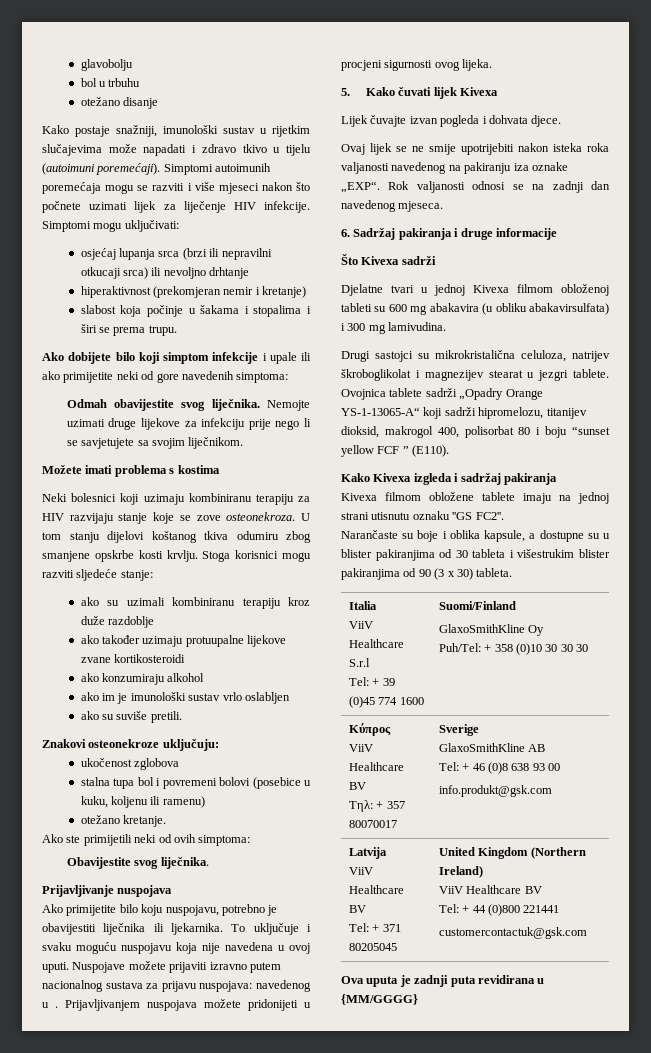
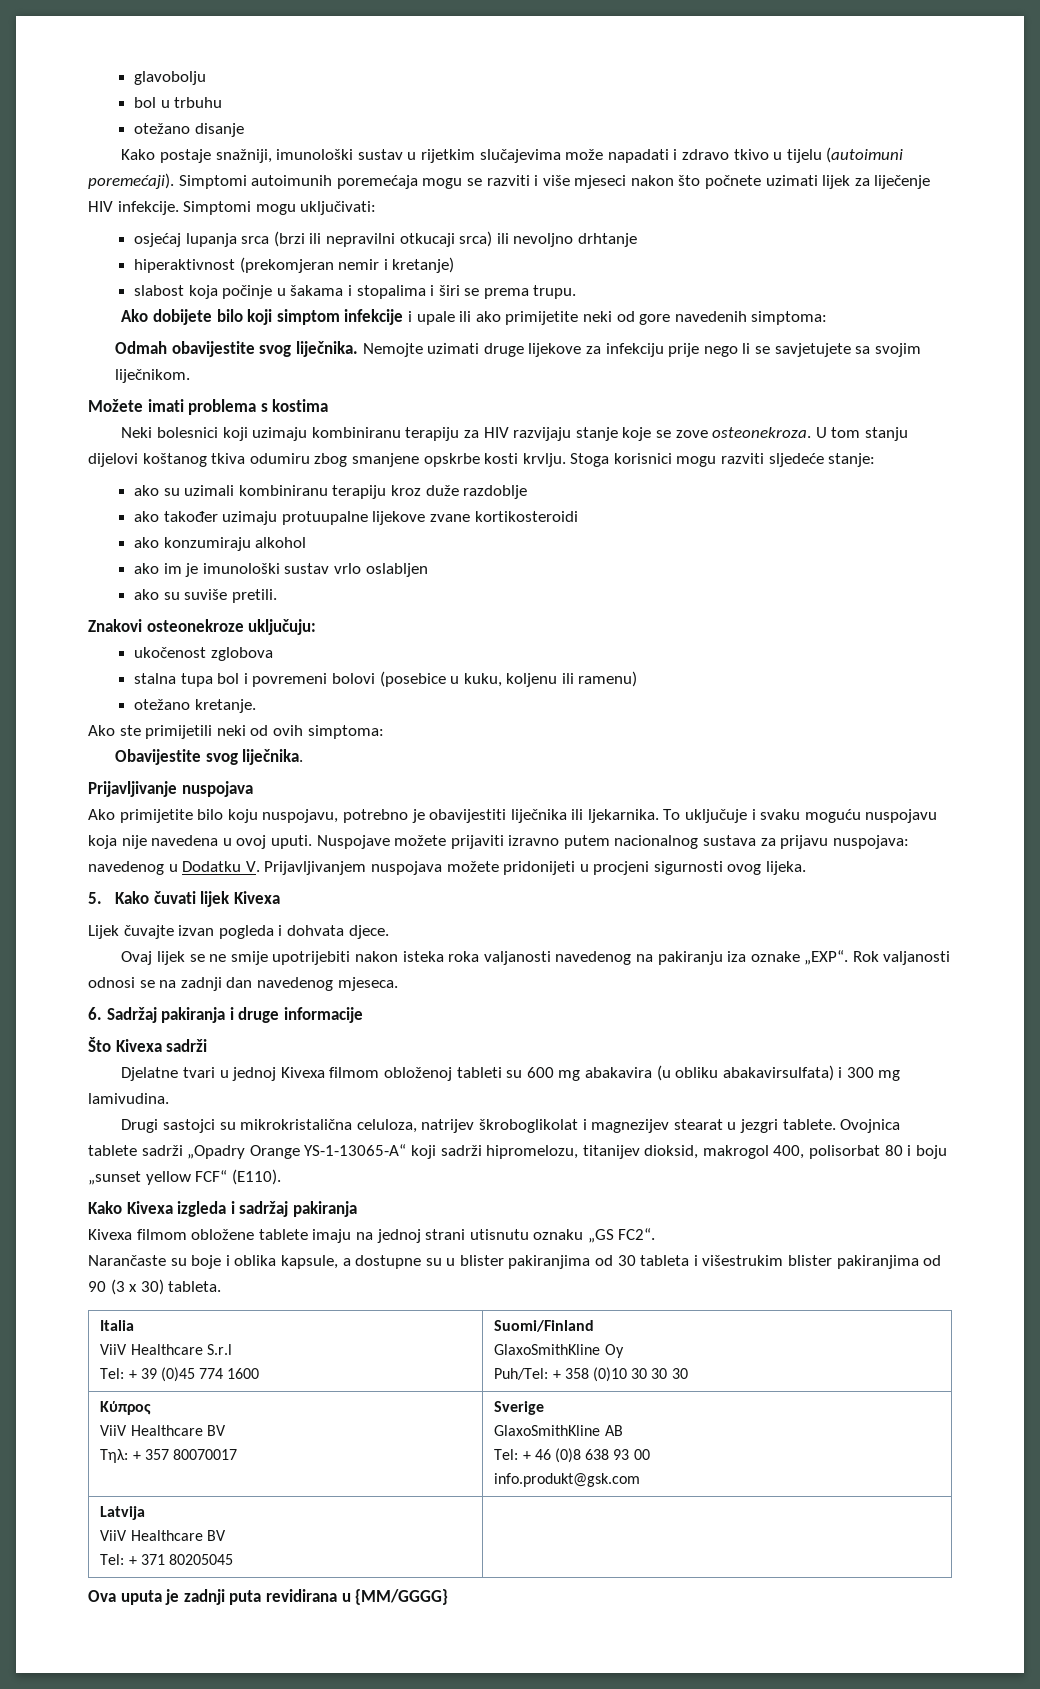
- Nuspojave možete prijaviti izravno putem nacionalnog sustava za prijavu nuspojava: navedenog u . Prijavljivanjem nuspojava možete pridonijeti u procjeni sigurnosti ovog lijeka.
+ Nuspojave možete prijaviti izravno putem nacionalnog sustava za prijavu nuspojava: navedenog u Dodatku V. Prijavljivanjem nuspojava možete pridonijeti u procjeni sigurnosti ovog lijeka.
- Ovojnica tablete sadrži „Opadry Orange YS-1-13065-A“ koji sadrži hipromelozu, titanijev dioksid, makrogol 400, polisorbat 80 i boju “sunset yellow FCF ” (E110).
+ Ovojnica tablete sadrži „Opadry Orange YS-1-13065-A“ koji sadrži hipromelozu, titanijev dioksid, makrogol 400, polisorbat 80 i boju „sunset yellow FCF“ (E110).
- Kivexa filmom obložene tablete imaju na jednoj strani utisnutu oznaku ''GS FC2''.
+ Kivexa filmom obložene tablete imaju na jednoj strani utisnutu oznaku „GS FC2“.
  Latvija
  ViiV Healthcare BV
- Tel: + 371 80205045 | United Kingdom (Northern Ireland)
- ViiV Healthcare BV
- Tel: + 44 (0)800 221441
- customercontactuk@gsk.com
+ Tel: + 371 80205045 |

